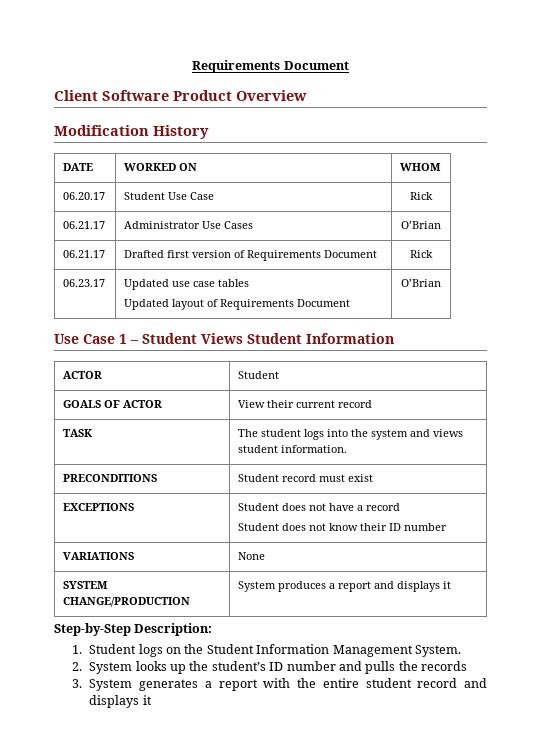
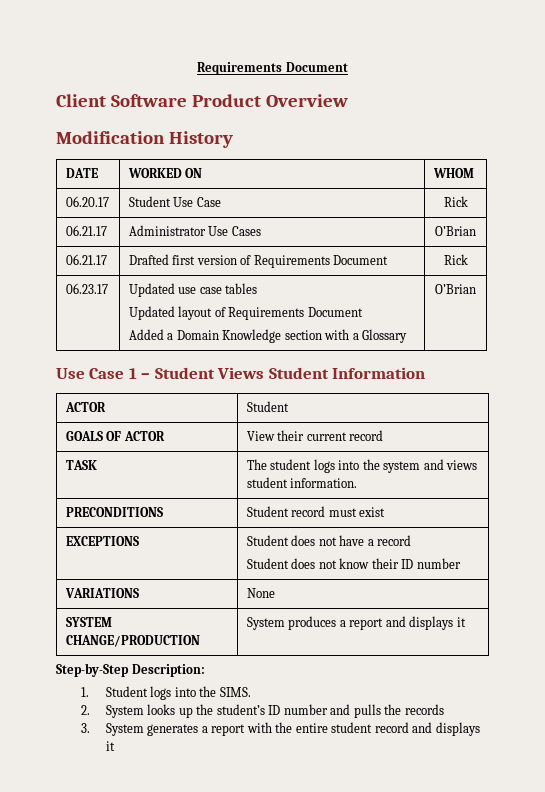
  06.23.17 | Updated use case tables
- Updated layout of Requirements Document | O’Brian
+ Updated layout of Requirements Document
+ Added a Domain Knowledge section with a Glossary | O’Brian
- 1. Student logs on the Student Information Management System.
+ 1. Student logs into the SIMS.

